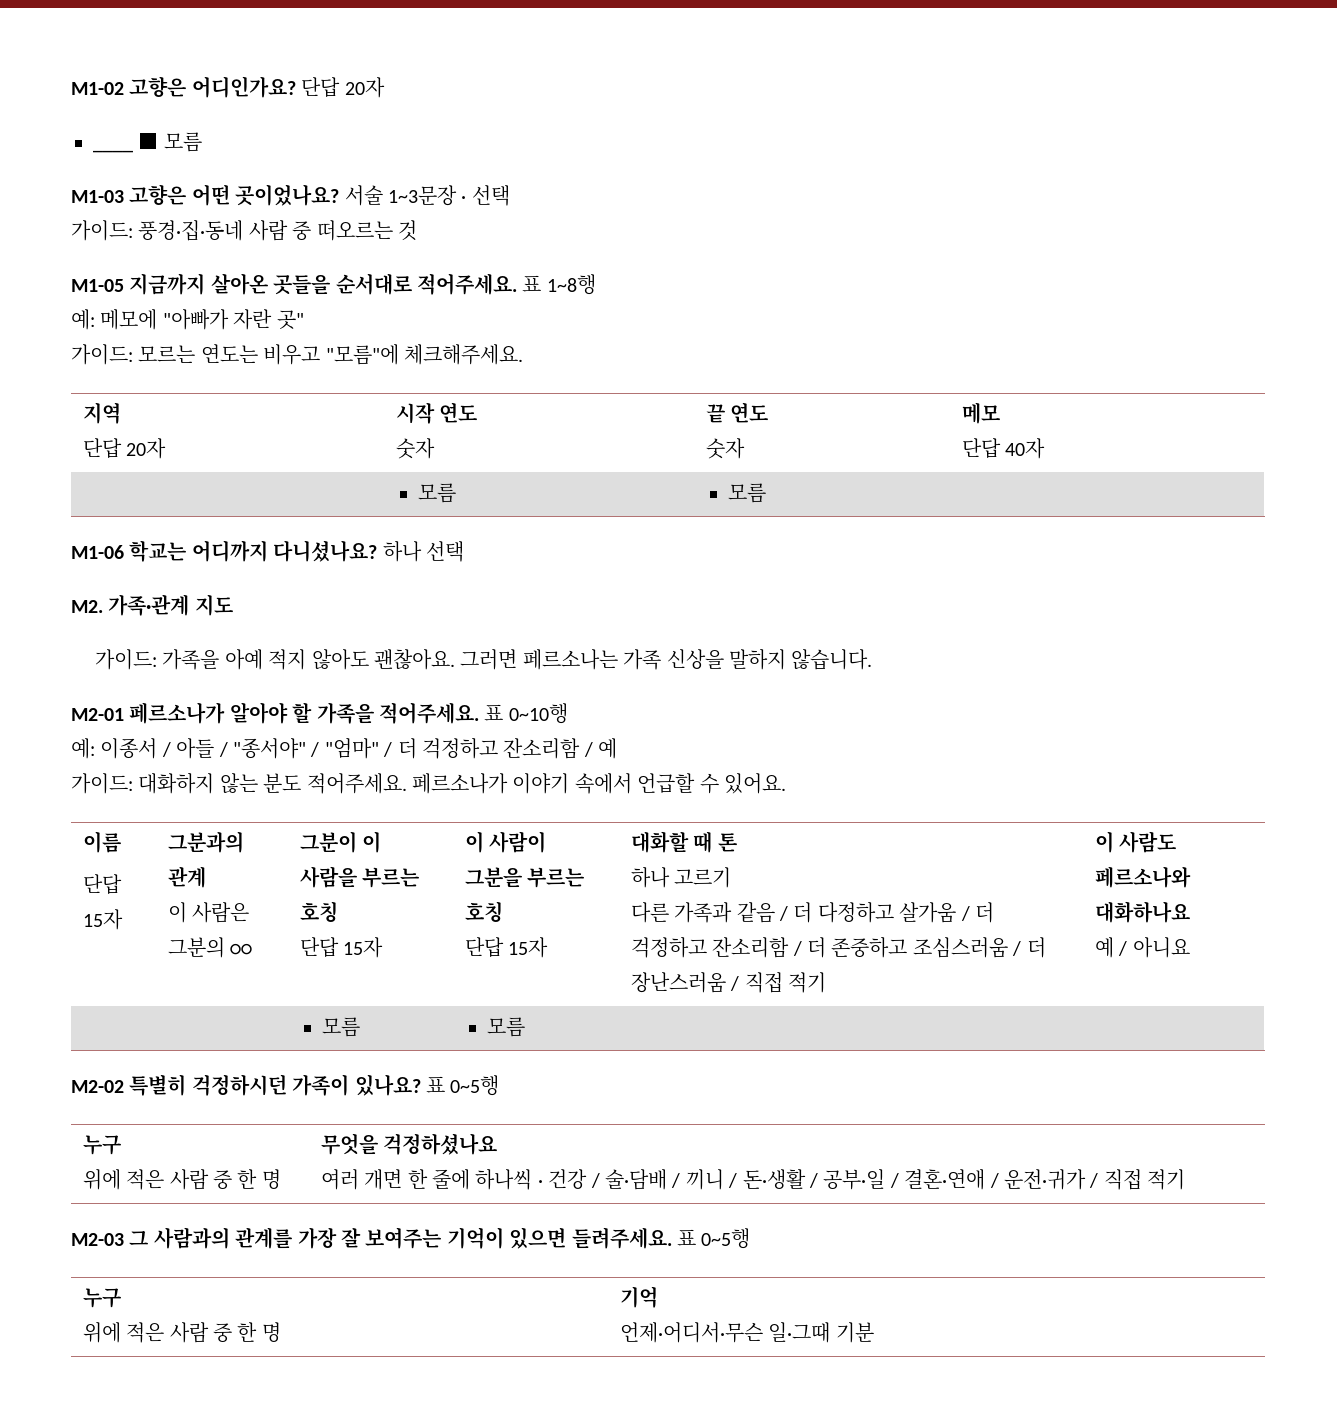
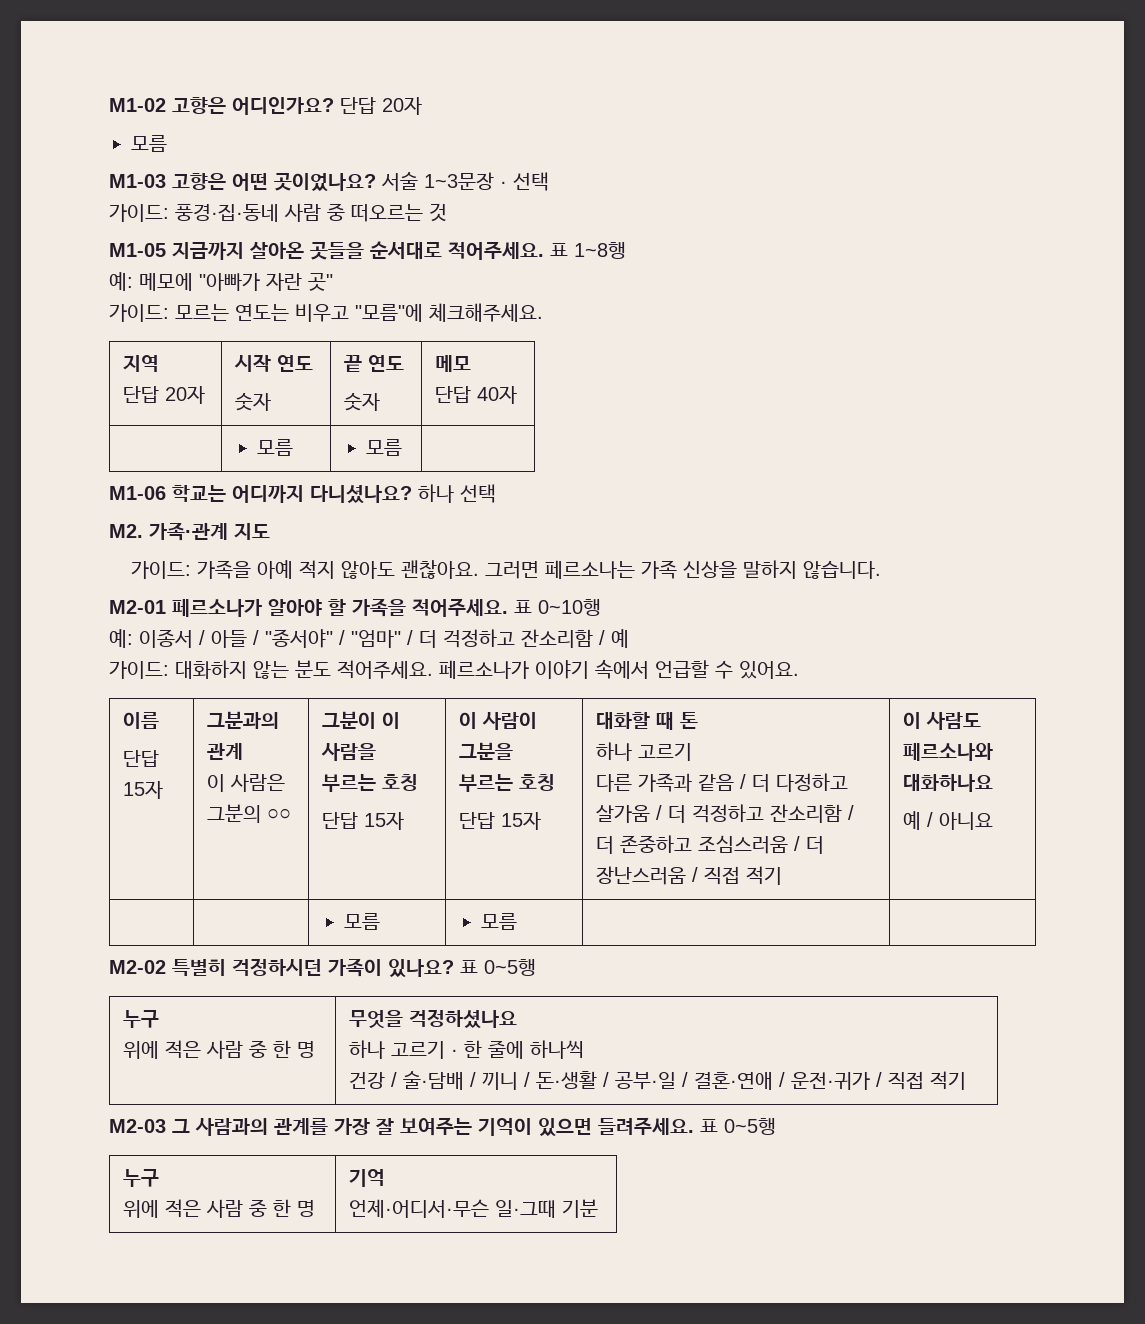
  M1-02 고향은 어디인가요? 단답 20자
- ____ ■ 모름
+ 모름
  M2-02 특별히 걱정하시던 가족이 있나요? 표 0~5행
  누구
  위에 적은 사람 중 한 명 | 무엇을 걱정하셨나요
- 여러 개면 한 줄에 하나씩 · 건강 / 술·담배 / 끼니 / 돈·생활 / 공부·일 / 결혼·연애 / 운전·귀가 / 직접 적기
+ 하나 고르기 · 한 줄에 하나씩
+ 건강 / 술·담배 / 끼니 / 돈·생활 / 공부·일 / 결혼·연애 / 운전·귀가 / 직접 적기

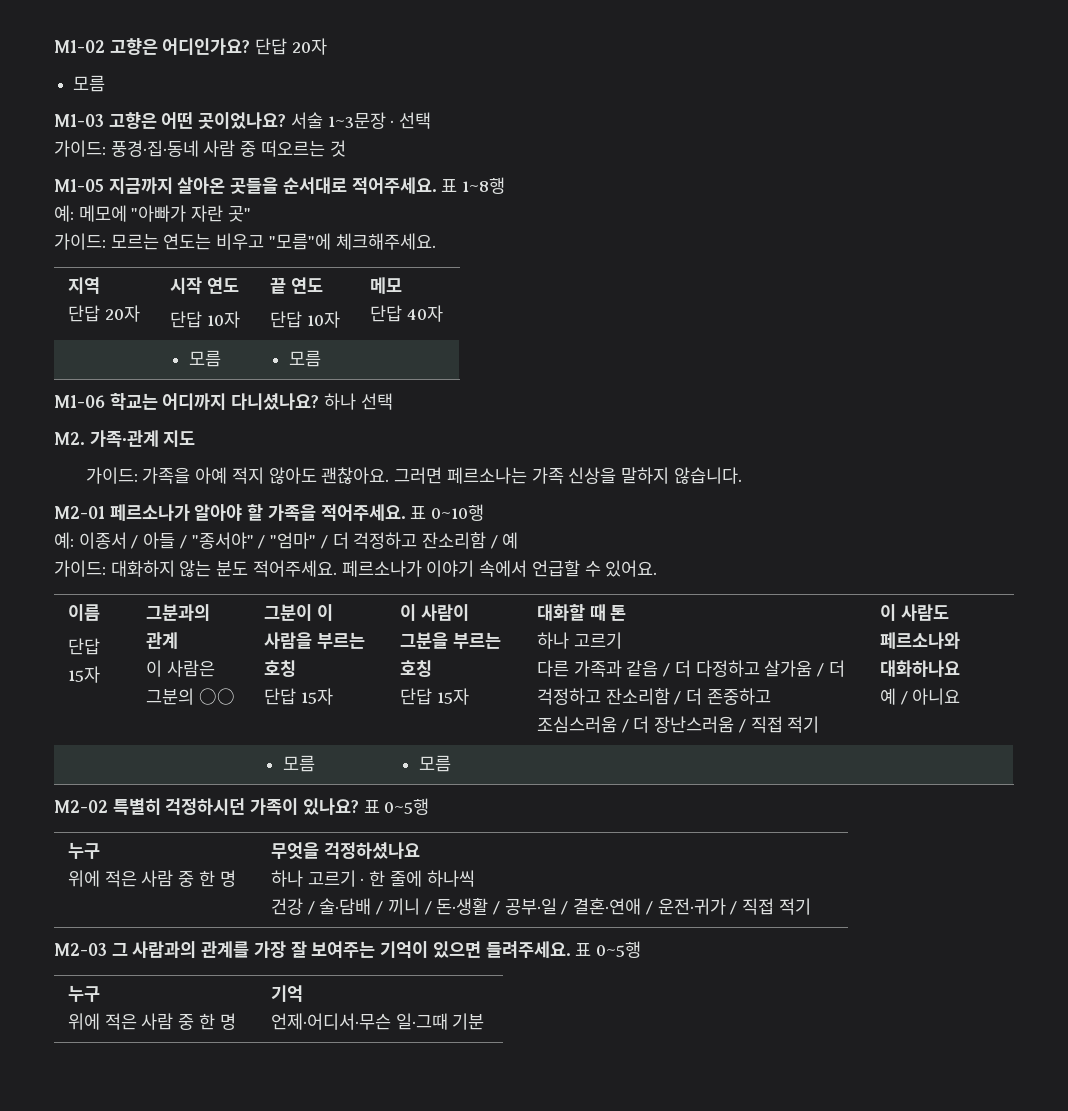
  지역
  단답 20자 | 시작 연도
- 숫자 | 끝 연도
- 숫자 | 메모
+ 단답 10자 | 끝 연도
+ 단답 10자 | 메모

